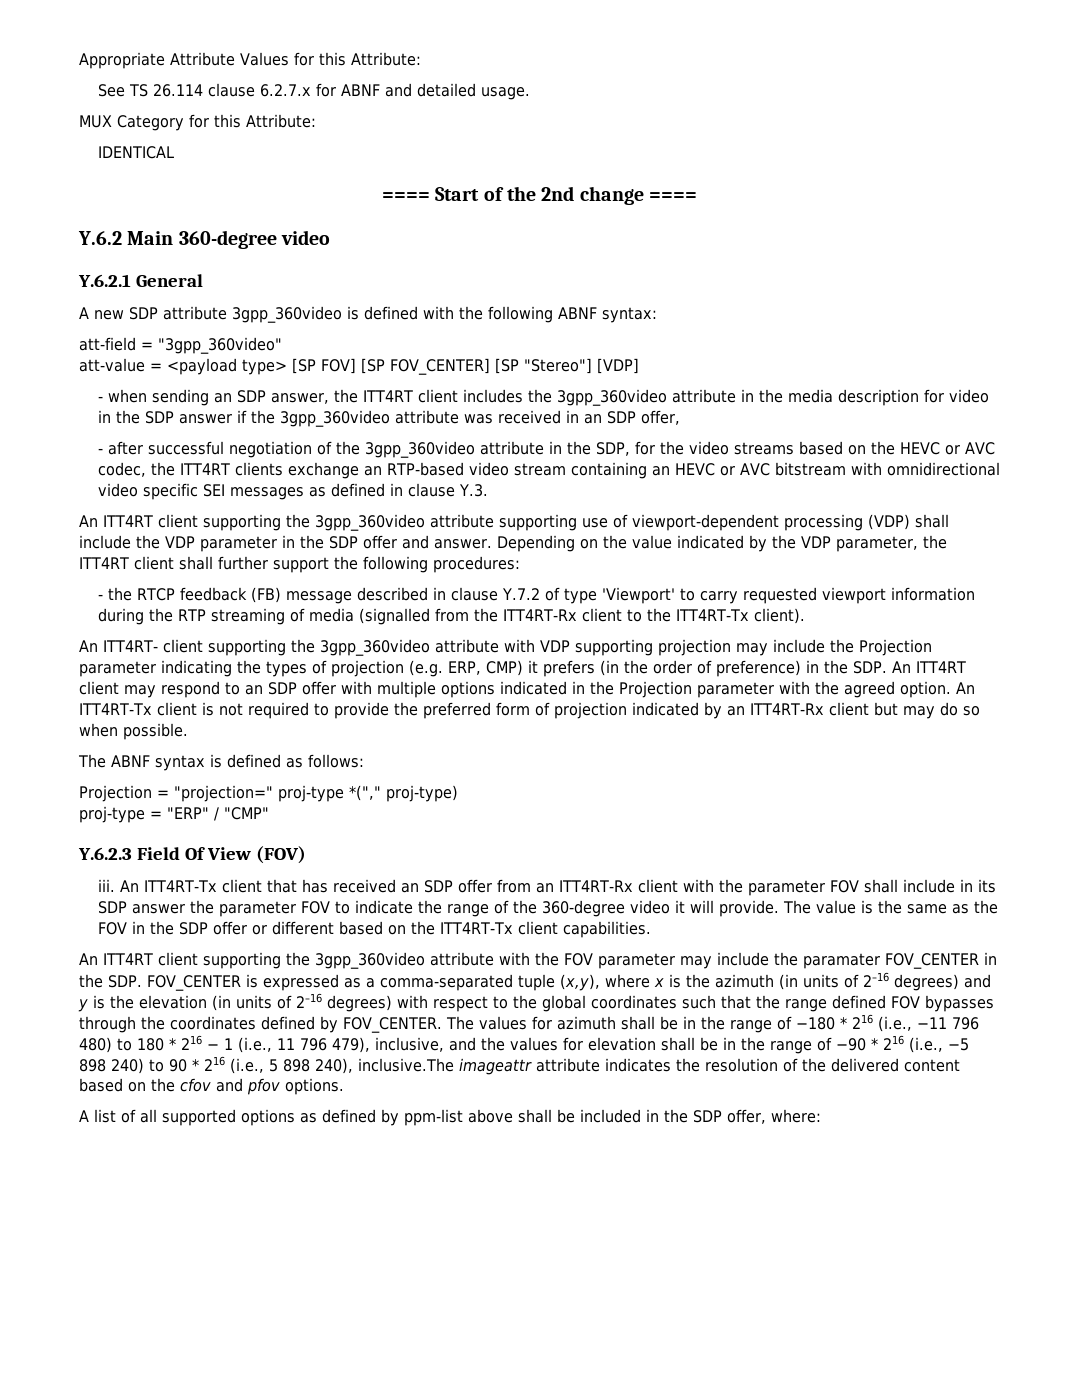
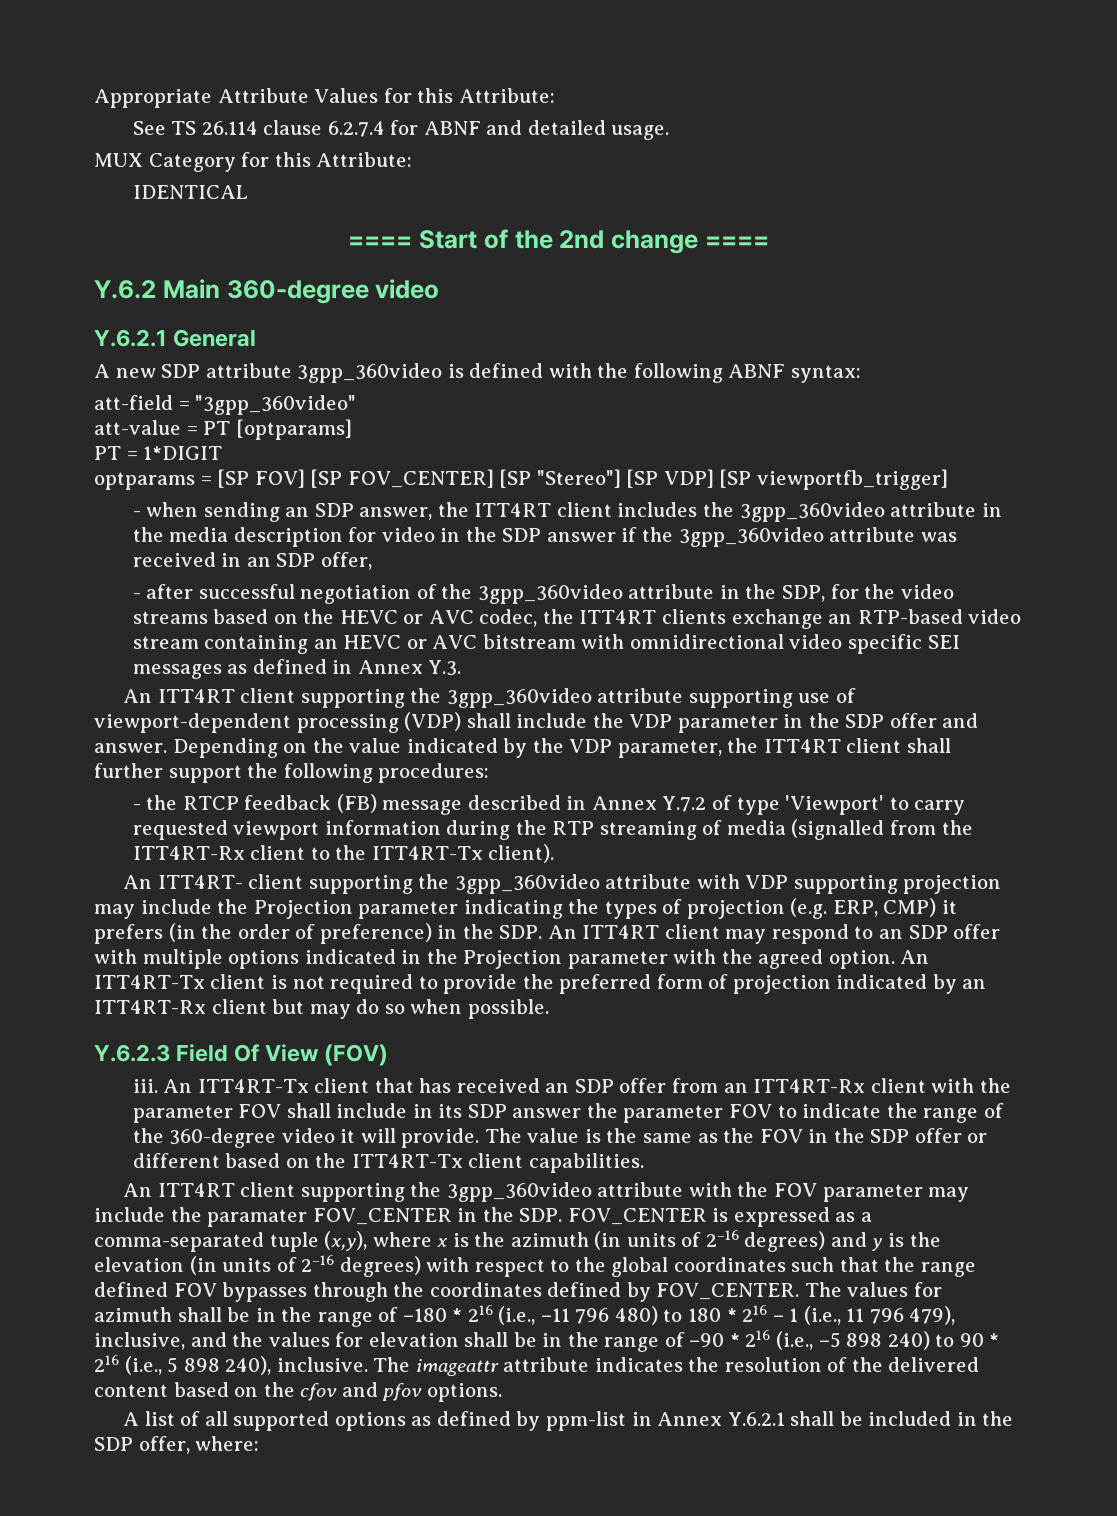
- See TS 26.114 clause 6.2.7.x for ABNF and detailed usage.
+ See TS 26.114 clause 6.2.7.4 for ABNF and detailed usage.
- att-value = <payload type> [SP FOV] [SP FOV_CENTER] [SP "Stereo"] [VDP]
+ att-value = PT [optparams]
+ PT = 1*DIGIT
+ optparams = [SP FOV] [SP FOV_CENTER] [SP "Stereo"] [SP VDP] [SP viewportfb_trigger]
- - after successful negotiation of the 3gpp_360video attribute in the SDP, for the video streams based on the HEVC or AVC codec, the ITT4RT clients exchange an RTP-based video stream containing an HEVC or AVC bitstream with omnidirectional video specific SEI messages as defined in clause Y.3.
+ - after successful negotiation of the 3gpp_360video attribute in the SDP, for the video streams based on the HEVC or AVC codec, the ITT4RT clients exchange an RTP-based video stream containing an HEVC or AVC bitstream with omnidirectional video specific SEI messages as defined in Annex Y.3.
- - the RTCP feedback (FB) message described in clause Y.7.2 of type 'Viewport' to carry requested viewport information during the RTP streaming of media (signalled from the ITT4RT-Rx client to the ITT4RT-Tx client).
+ - the RTCP feedback (FB) message described in Annex Y.7.2 of type 'Viewport' to carry requested viewport information during the RTP streaming of media (signalled from the ITT4RT-Rx client to the ITT4RT-Tx client).
- The ABNF syntax is defined as follows:
- Projection = "projection=" proj-type *("," proj-type)
- proj-type = "ERP" / "CMP"
- The values for azimuth shall be in the range of −180 * 216 (i.e., −11 796 480) to 180 * 216 − 1 (i.e., 11 796 479), inclusive, and the values for elevation shall be in the range of −90 * 216 (i.e., −5 898 240) to 90 * 216 (i.e., 5 898 240), inclusive.The imageattr attribute indicates the resolution of the delivered content based on the cfov and pfov options.
+ The values for azimuth shall be in the range of −180 * 216 (i.e., −11 796 480) to 180 * 216 − 1 (i.e., 11 796 479), inclusive, and the values for elevation shall be in the range of −90 * 216 (i.e., −5 898 240) to 90 * 216 (i.e., 5 898 240), inclusive. The imageattr attribute indicates the resolution of the delivered content based on the cfov and pfov options.
- A list of all supported options as defined by ppm-list above shall be included in the SDP offer, where:
+ A list of all supported options as defined by ppm-list in Annex Y.6.2.1 shall be included in the SDP offer, where:

